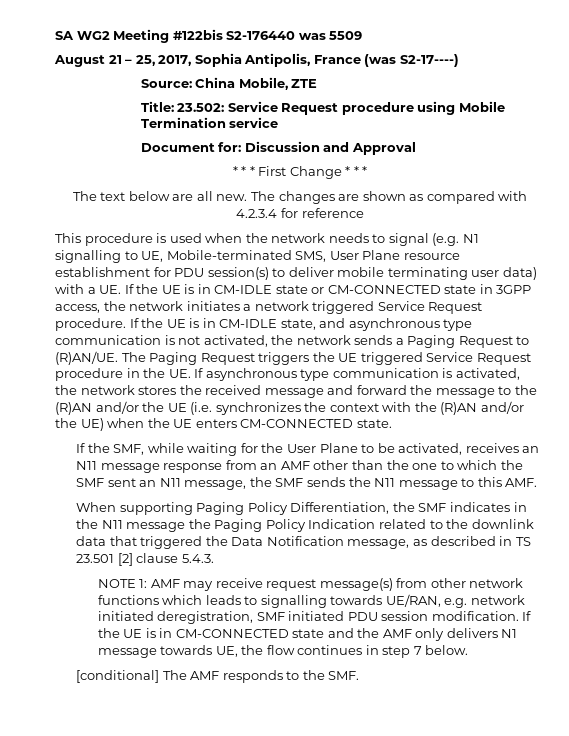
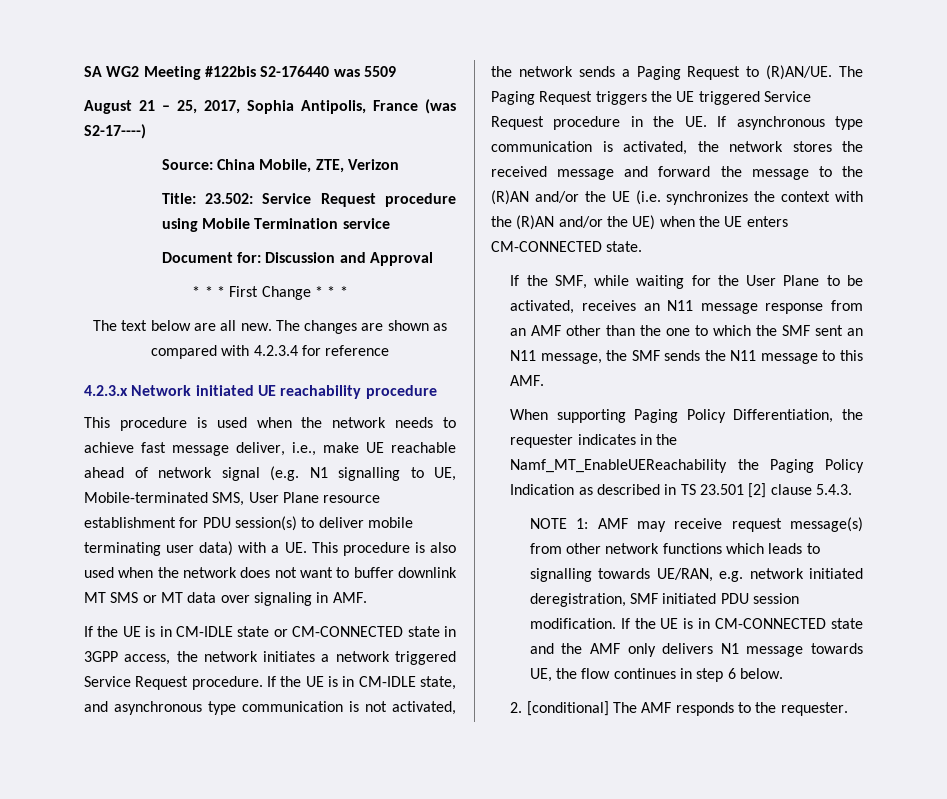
- Source: China Mobile, ZTE
+ Source: China Mobile, ZTE, Verizon
+ 4.2.3.x Network initiated UE reachability procedure
- This procedure is used when the network needs to signal (e.g. N1 signalling to UE, Mobile-terminated SMS, User Plane resource establishment for PDU session(s) to deliver mobile terminating user data) with a UE. If the UE is in CM-IDLE state or CM-CONNECTED state in 3GPP access, the network initiates a network triggered Service Request procedure.
+ This procedure is used when the network needs to achieve fast message deliver, i.e., make UE reachable ahead of network signal (e.g. N1 signalling to UE, Mobile-terminated SMS, User Plane resource establishment for PDU session(s) to deliver mobile terminating user data) with a UE. This procedure is also used when the network does not want to buffer downlink MT SMS or MT data over signaling in AMF.
+ If the UE is in CM-IDLE state or CM-CONNECTED state in 3GPP access, the network initiates a network triggered Service Request procedure.
- When supporting Paging Policy Differentiation, the SMF indicates in the N11 message the Paging Policy Indication related to the downlink data that triggered the Data Notification message, as described in TS 23.501 [2] clause 5.4.3.
+ When supporting Paging Policy Differentiation, the requester indicates in the Namf_MT_EnableUEReachability the Paging Policy Indication as described in TS 23.501 [2] clause 5.4.3.
- If the UE is in CM-CONNECTED state and the AMF only delivers N1 message towards UE, the flow continues in step 7 below.
+ If the UE is in CM-CONNECTED state and the AMF only delivers N1 message towards UE, the flow continues in step 6 below.
- [conditional] The AMF responds to the SMF.
+ 2. [conditional] The AMF responds to the requester.

